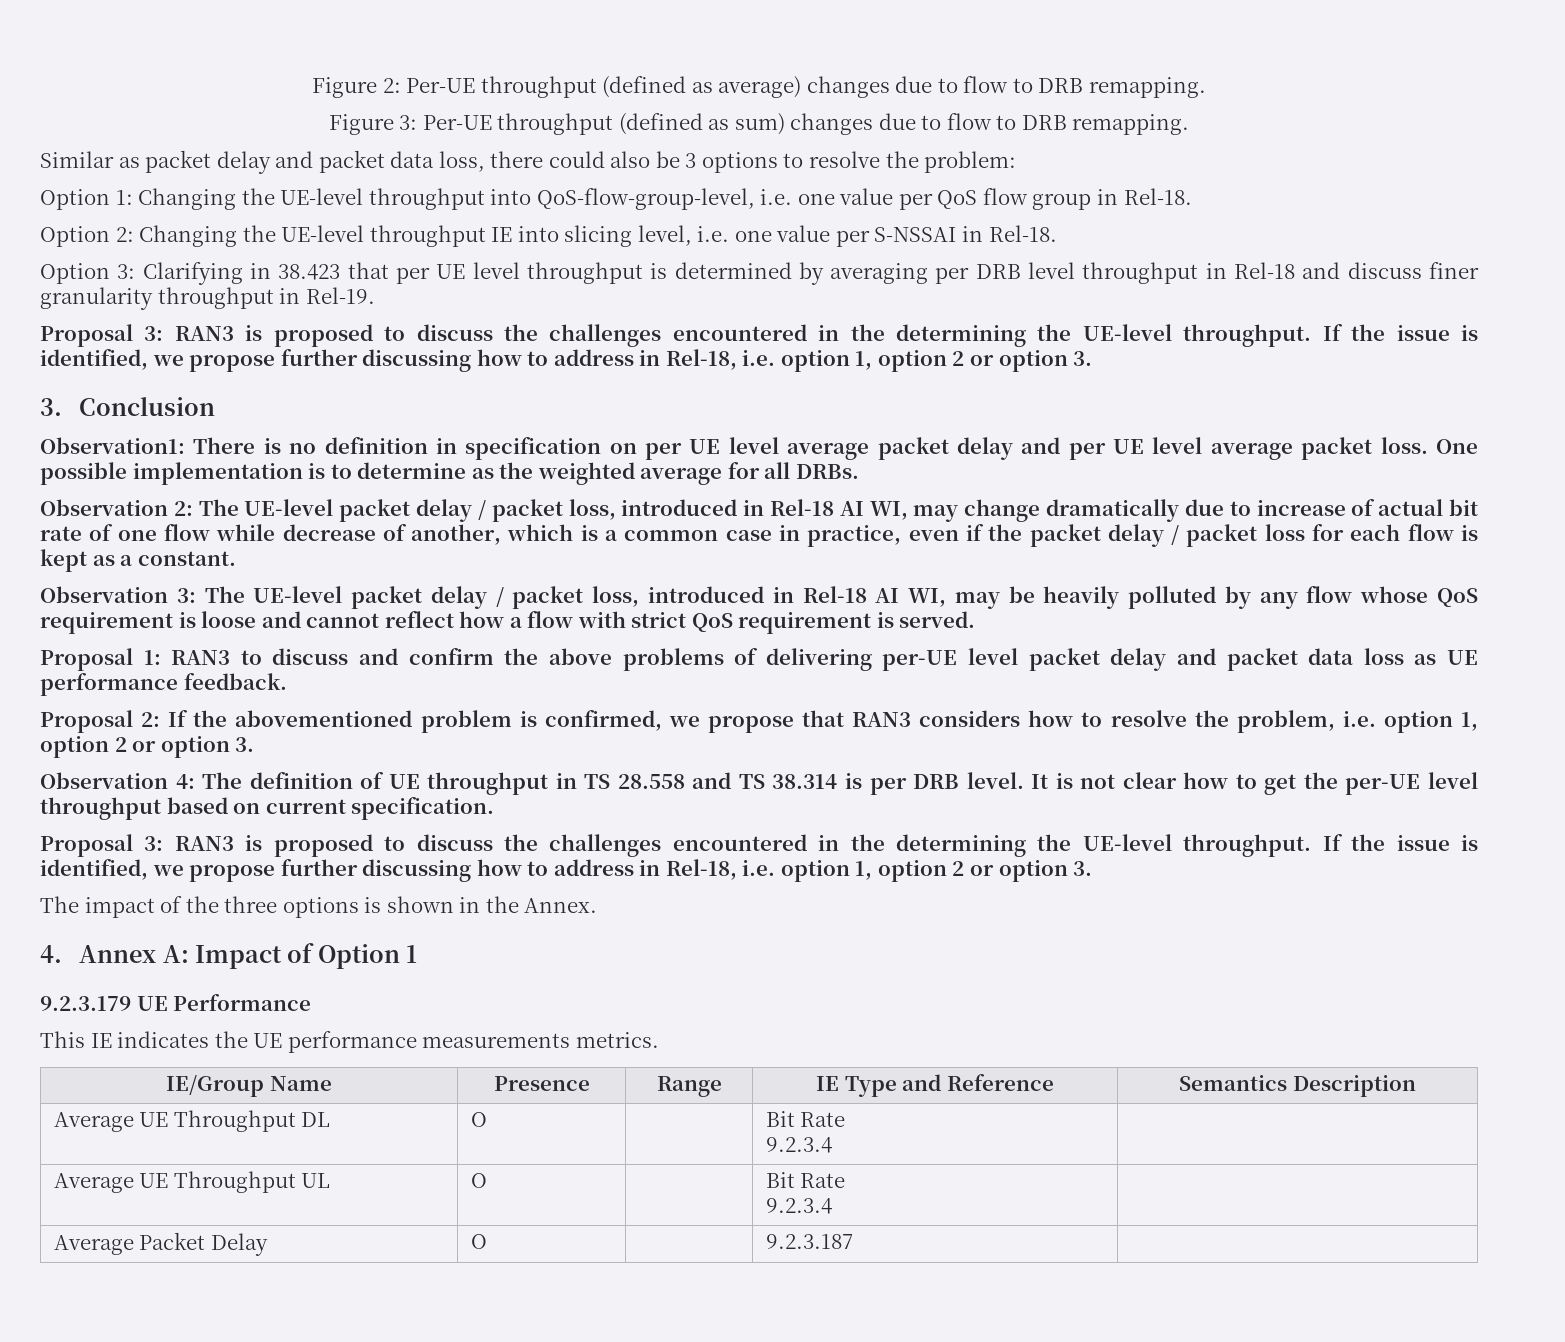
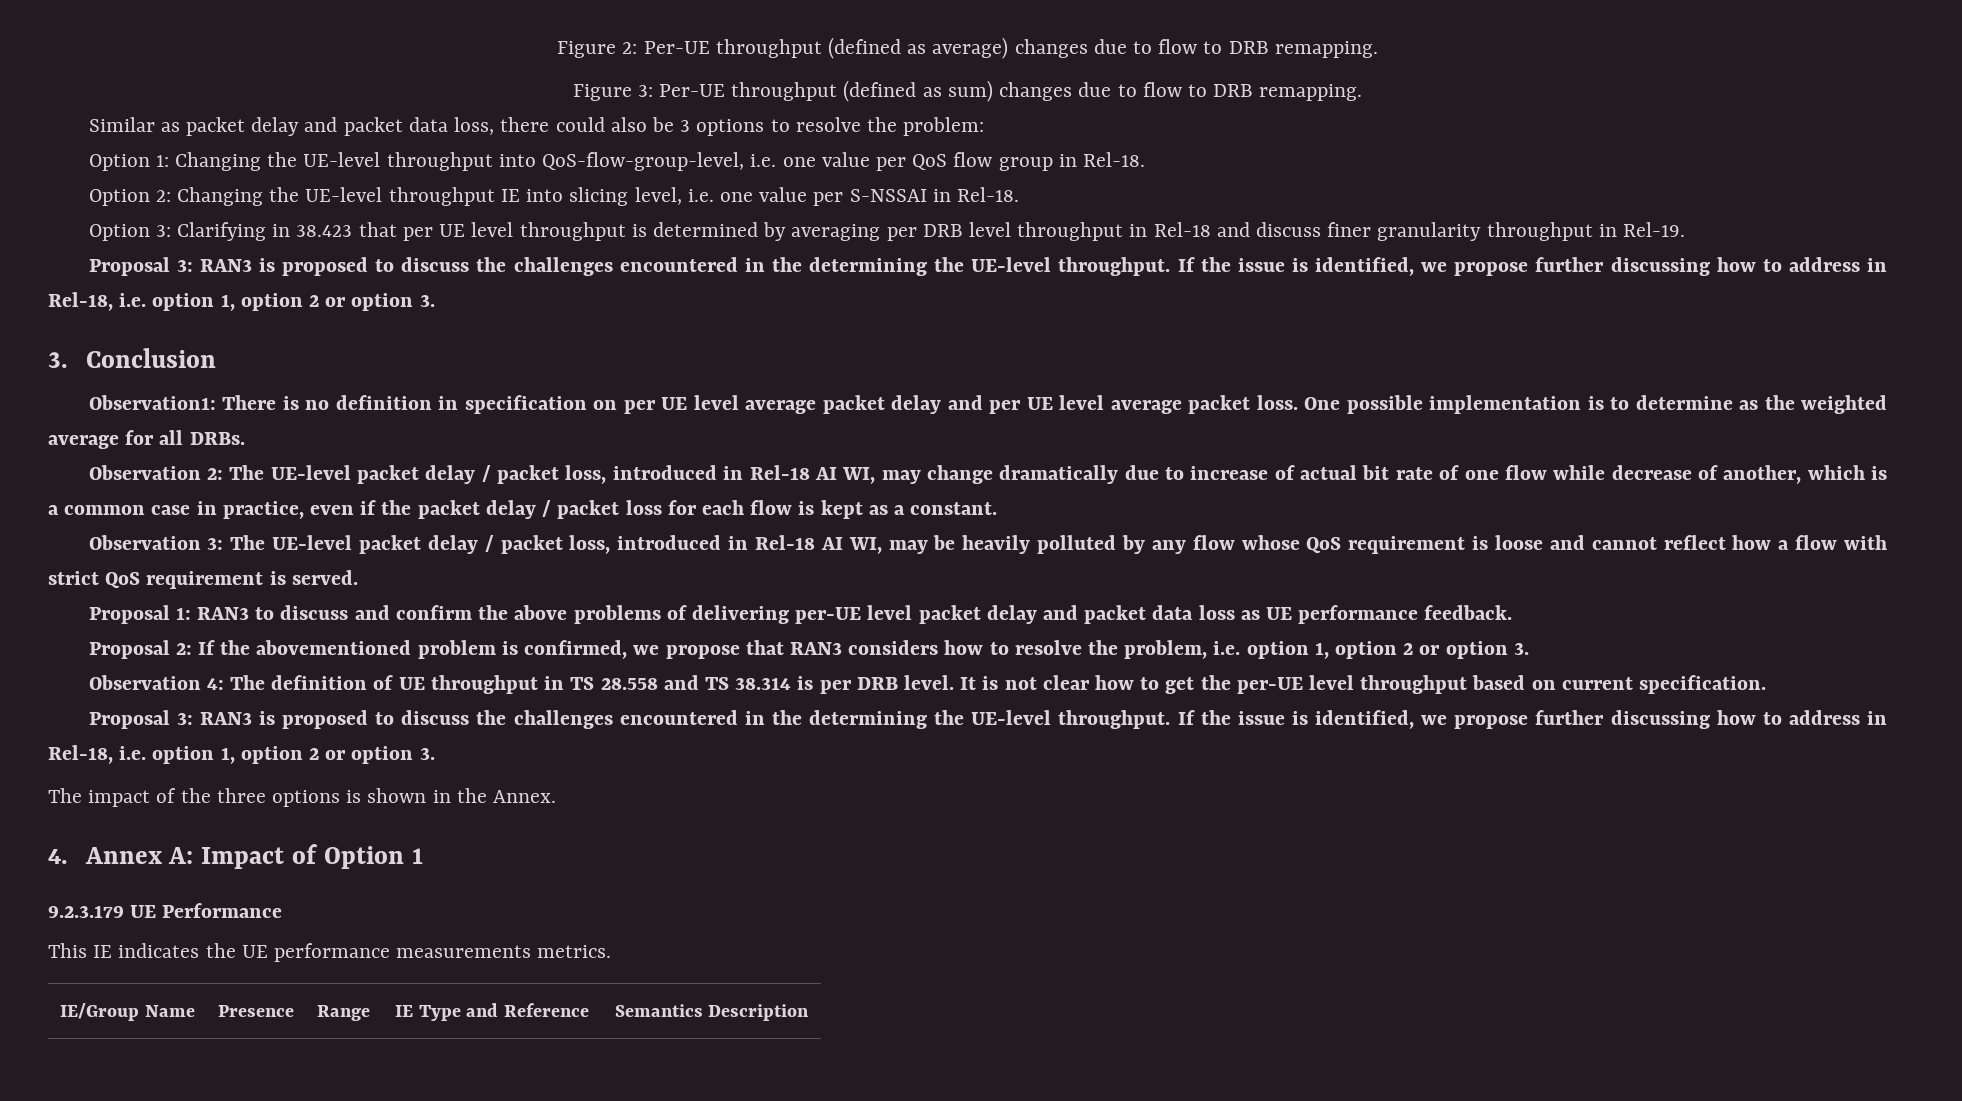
- Average UE Throughput DL | O | | Bit Rate
- 9.2.3.4 |
- Average UE Throughput UL | O | | Bit Rate
- 9.2.3.4 |
- Average Packet Delay | O | | 9.2.3.187 |

